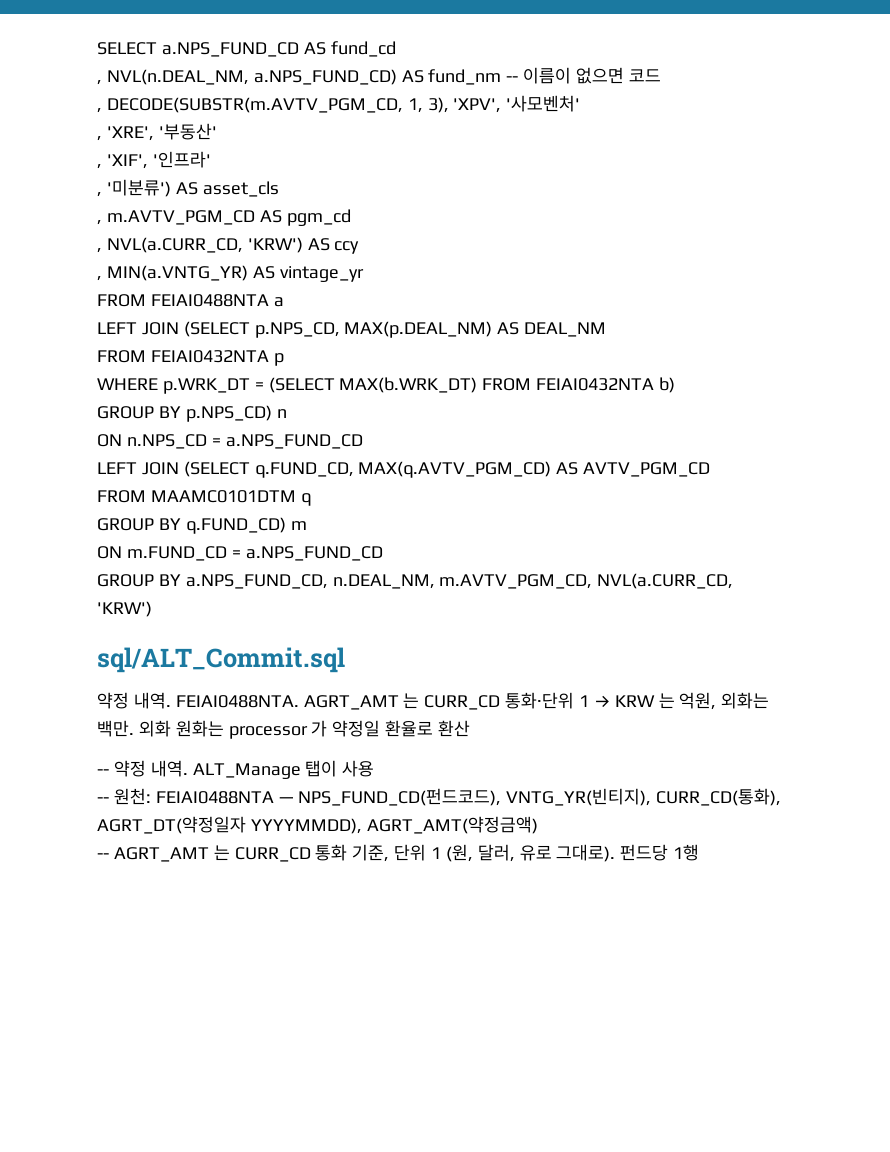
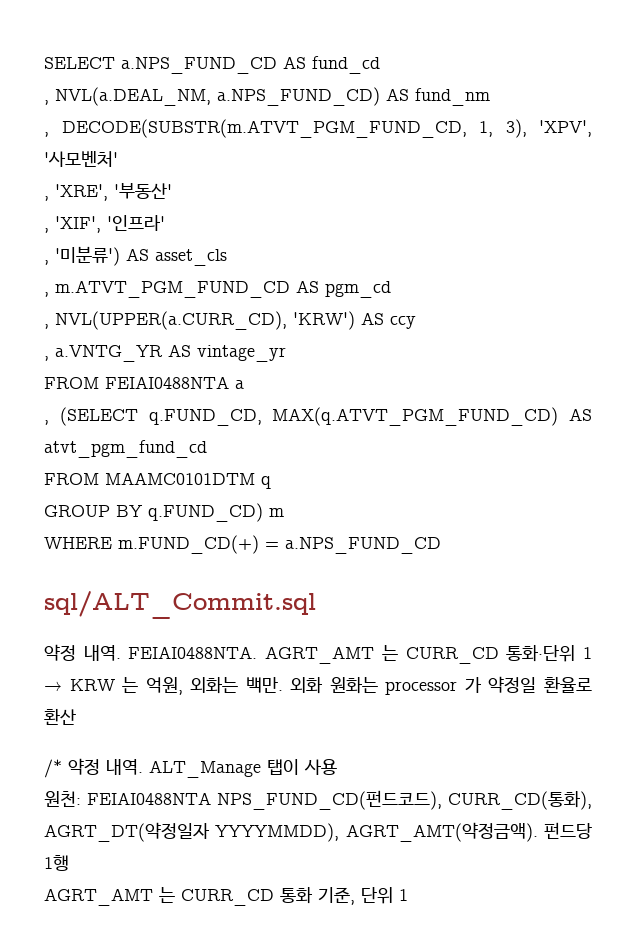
- , NVL(n.DEAL_NM, a.NPS_FUND_CD) AS fund_nm -- 이름이 없으면 코드
- , DECODE(SUBSTR(m.AVTV_PGM_CD, 1, 3), 'XPV', '사모벤처'
+ , NVL(a.DEAL_NM, a.NPS_FUND_CD) AS fund_nm
+ , DECODE(SUBSTR(m.ATVT_PGM_FUND_CD, 1, 3), 'XPV', '사모벤처'
- , m.AVTV_PGM_CD AS pgm_cd
+ , m.ATVT_PGM_FUND_CD AS pgm_cd
- , NVL(a.CURR_CD, 'KRW') AS ccy
+ , NVL(UPPER(a.CURR_CD), 'KRW') AS ccy
- , MIN(a.VNTG_YR) AS vintage_yr
+ , a.VNTG_YR AS vintage_yr
- LEFT JOIN (SELECT p.NPS_CD, MAX(p.DEAL_NM) AS DEAL_NM
- FROM FEIAI0432NTA p
- WHERE p.WRK_DT = (SELECT MAX(b.WRK_DT) FROM FEIAI0432NTA b)
- GROUP BY p.NPS_CD) n
- ON n.NPS_CD = a.NPS_FUND_CD
- LEFT JOIN (SELECT q.FUND_CD, MAX(q.AVTV_PGM_CD) AS AVTV_PGM_CD
+ , (SELECT q.FUND_CD, MAX(q.ATVT_PGM_FUND_CD) AS atvt_pgm_fund_cd
- ON m.FUND_CD = a.NPS_FUND_CD
- GROUP BY a.NPS_FUND_CD, n.DEAL_NM, m.AVTV_PGM_CD, NVL(a.CURR_CD, 'KRW')
+ WHERE m.FUND_CD(+) = a.NPS_FUND_CD
- -- 약정 내역.
+ /* 약정 내역.
- -- 원천: FEIAI0488NTA — NPS_FUND_CD(펀드코드), VNTG_YR(빈티지), CURR_CD(통화), AGRT_DT(약정일자 YYYYMMDD), AGRT_AMT(약정금액)
- -- AGRT_AMT 는 CURR_CD 통화 기준, 단위 1 (원, 달러, 유로 그대로). 펀드당 1행
+ 원천: FEIAI0488NTA NPS_FUND_CD(펀드코드), CURR_CD(통화), AGRT_DT(약정일자 YYYYMMDD), AGRT_AMT(약정금액). 펀드당 1행
+ AGRT_AMT 는 CURR_CD 통화 기준, 단위 1

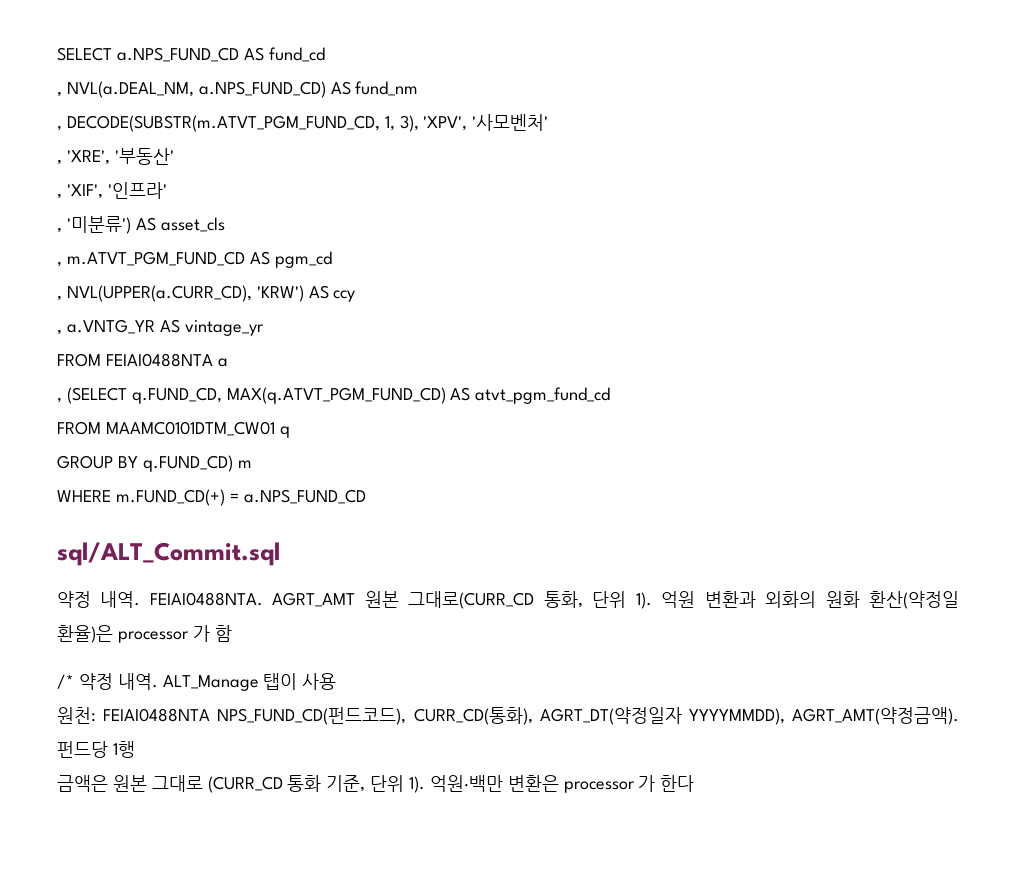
- FROM MAAMC0101DTM q
+ FROM MAAMC0101DTM_CW01 q
- AGRT_AMT 는 CURR_CD 통화·단위 1 → KRW 는 억원, 외화는 백만. 외화 원화는 processor 가 약정일 환율로 환산
+ AGRT_AMT 원본 그대로(CURR_CD 통화, 단위 1). 억원 변환과 외화의 원화 환산(약정일 환율)은 processor 가 함
- AGRT_AMT 는 CURR_CD 통화 기준, 단위 1
+ 금액은 원본 그대로 (CURR_CD 통화 기준, 단위 1). 억원·백만 변환은 processor 가 한다

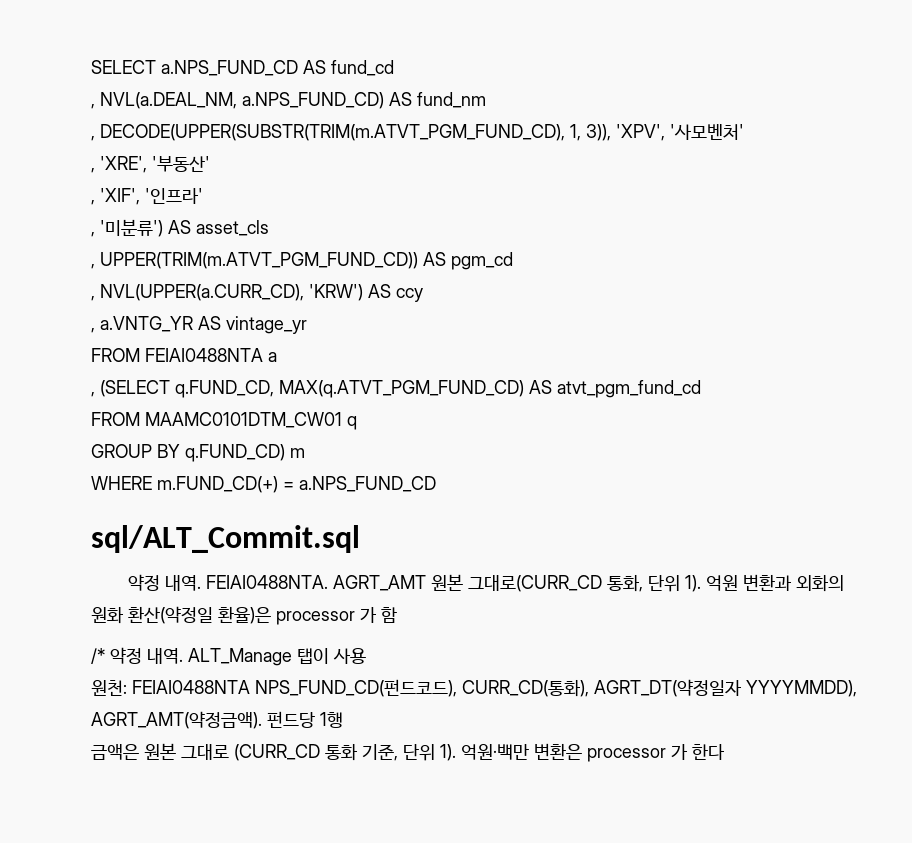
- , DECODE(SUBSTR(m.ATVT_PGM_FUND_CD, 1, 3), 'XPV', '사모벤처'
+ , DECODE(UPPER(SUBSTR(TRIM(m.ATVT_PGM_FUND_CD), 1, 3)), 'XPV', '사모벤처'
- , m.ATVT_PGM_FUND_CD AS pgm_cd
+ , UPPER(TRIM(m.ATVT_PGM_FUND_CD)) AS pgm_cd

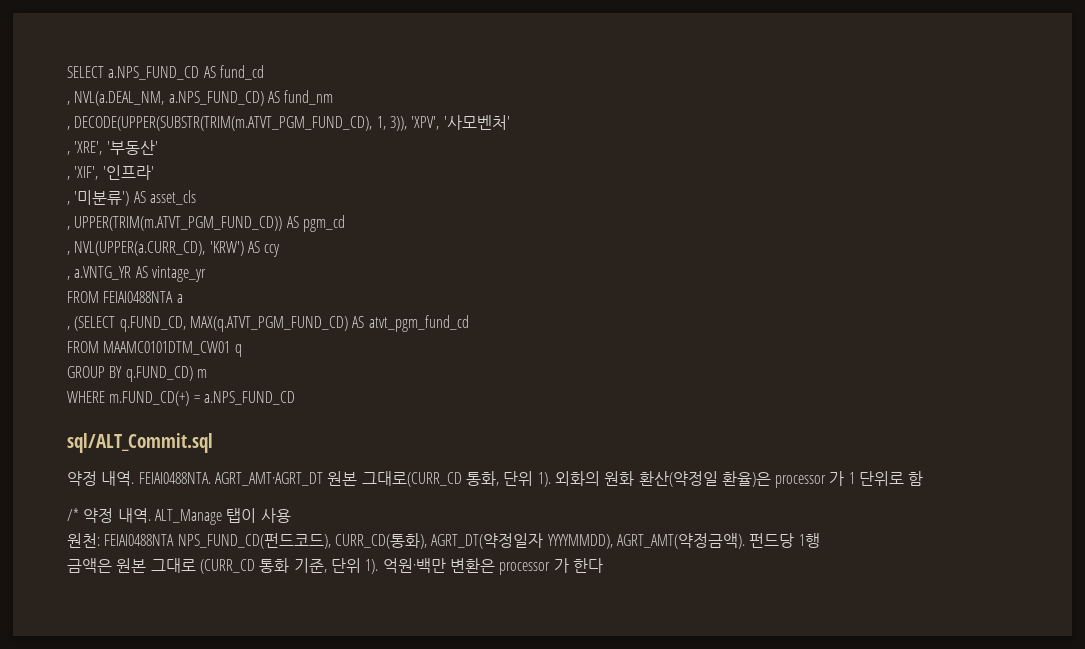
- AGRT_AMT 원본 그대로(CURR_CD 통화, 단위 1).
+ AGRT_AMT·AGRT_DT 원본 그대로(CURR_CD 통화, 단위 1).
- 억원 변환과 외화의 원화 환산(약정일 환율)은 processor 가 함
+ 외화의 원화 환산(약정일 환율)은 processor 가 1 단위로 함

